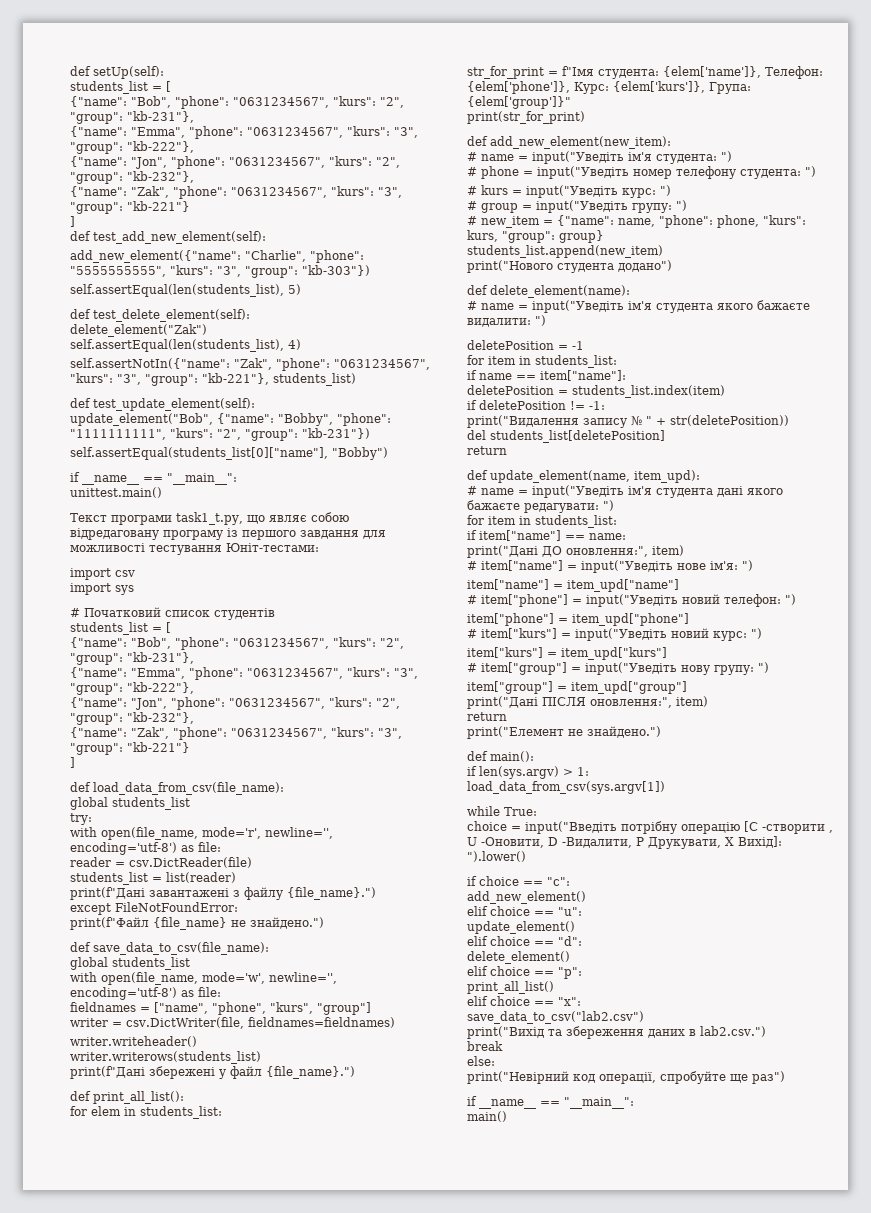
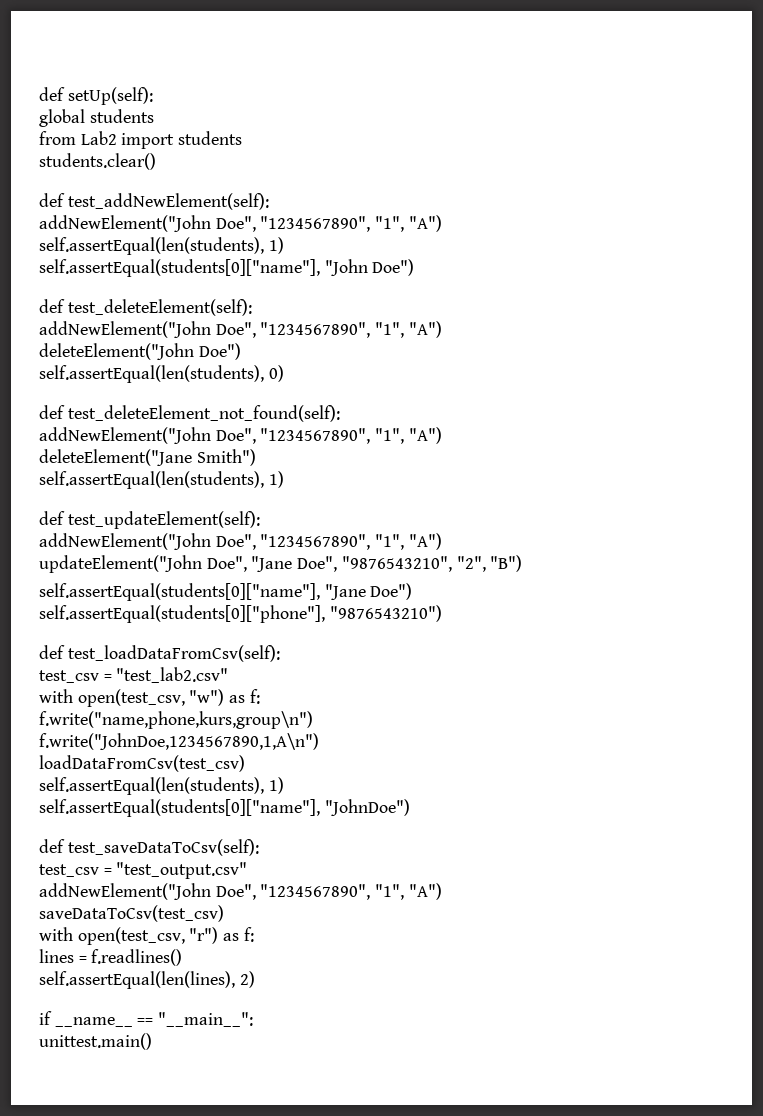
  def setUp(self):
- students_list = [
- {"name": "Bob", "phone": "0631234567", "kurs": "2", "group": "kb-231"},
- {"name": "Emma", "phone": "0631234567", "kurs": "3", "group": "kb-222"},
- {"name": "Jon", "phone": "0631234567", "kurs": "2", "group": "kb-232"},
- {"name": "Zak", "phone": "0631234567", "kurs": "3", "group": "kb-221"}
- ]
- def test_add_new_element(self):
- add_new_element({"name": "Charlie", "phone": "5555555555", "kurs": "3", "group": "kb-303"})
- self.assertEqual(len(students_list), 5)
- def test_delete_element(self):
- delete_element("Zak")
- self.assertEqual(len(students_list), 4)
- self.assertNotIn({"name": "Zak", "phone": "0631234567", "kurs": "3", "group": "kb-221"}, students_list)
- def test_update_element(self):
- update_element("Bob", {"name": "Bobby", "phone": "1111111111", "kurs": "2", "group": "kb-231"})
- self.assertEqual(students_list[0]["name"], "Bobby")
+ global students
+ from Lab2 import students
+ students.clear()
+ def test_addNewElement(self):
+ addNewElement("John Doe", "1234567890", "1", "A")
+ self.assertEqual(len(students), 1)
+ self.assertEqual(students[0]["name"], "John Doe")
+ def test_deleteElement(self):
+ addNewElement("John Doe", "1234567890", "1", "A")
+ deleteElement("John Doe")
+ self.assertEqual(len(students), 0)
+ def test_deleteElement_not_found(self):
+ addNewElement("John Doe", "1234567890", "1", "A")
+ deleteElement("Jane Smith")
+ self.assertEqual(len(students), 1)
+ def test_updateElement(self):
+ addNewElement("John Doe", "1234567890", "1", "A")
+ updateElement("John Doe", "Jane Doe", "9876543210", "2", "B")
+ self.assertEqual(students[0]["name"], "Jane Doe")
+ self.assertEqual(students[0]["phone"], "9876543210")
+ def test_loadDataFromCsv(self):
+ test_csv = "test_lab2.csv"
+ with open(test_csv, "w") as f:
+ f.write("name,phone,kurs,group\n")
+ f.write("JohnDoe,1234567890,1,A\n")
+ loadDataFromCsv(test_csv)
+ self.assertEqual(len(students), 1)
+ self.assertEqual(students[0]["name"], "JohnDoe")
+ def test_saveDataToCsv(self):
+ test_csv = "test_output.csv"
+ addNewElement("John Doe", "1234567890", "1", "A")
+ saveDataToCsv(test_csv)
+ with open(test_csv, "r") as f:
+ lines = f.readlines()
+ self.assertEqual(len(lines), 2)
- Текст програми task1_t.py, що являє собою відредаговану програму із першого завдання для можливості тестування Юніт-тестами:
- import csv
- import sys
- # Початковий список студентів
- students_list = [
- {"name": "Bob", "phone": "0631234567", "kurs": "2", "group": "kb-231"},
- {"name": "Emma", "phone": "0631234567", "kurs": "3", "group": "kb-222"},
- {"name": "Jon", "phone": "0631234567", "kurs": "2", "group": "kb-232"},
- {"name": "Zak", "phone": "0631234567", "kurs": "3", "group": "kb-221"}
- ]
- def load_data_from_csv(file_name):
- global students_list
- try:
- with open(file_name, mode='r', newline='', encoding='utf-8') as file:
- reader = csv.DictReader(file)
- students_list = list(reader)
- print(f"Дані завантажені з файлу {file_name}.")
- except FileNotFoundError:
- print(f"Файл {file_name} не знайдено.")
- def save_data_to_csv(file_name):
- global students_list
- with open(file_name, mode='w', newline='', encoding='utf-8') as file:
- fieldnames = ["name", "phone", "kurs", "group"]
- writer = csv.DictWriter(file, fieldnames=fieldnames)
- writer.writeheader()
- writer.writerows(students_list)
- print(f"Дані збережені у файл {file_name}.")
- def print_all_list():
- for elem in students_list:
- str_for_print = f"Імя студента: {elem['name']}, Телефон: {elem['phone']}, Курс: {elem['kurs']}, Група: {elem['group']}"
- print(str_for_print)
- def add_new_element(new_item):
- # name = input("Уведіть ім'я студента: ")
- # phone = input("Уведіть номер телефону студента: ")
- # kurs = input("Уведіть курс: ")
- # group = input("Уведіть групу: ")
- # new_item = {"name": name, "phone": phone, "kurs": kurs, "group": group}
- students_list.append(new_item)
- print("Нового студента додано")
- def delete_element(name):
- # name = input("Уведіть ім'я студента якого бажаєте видалити: ")
- deletePosition = -1
- for item in students_list:
- if name == item["name"]:
- deletePosition = students_list.index(item)
- if deletePosition != -1:
- print("Видалення запису № " + str(deletePosition))
- del students_list[deletePosition]
- return
- def update_element(name, item_upd):
- # name = input("Уведіть ім'я студента дані якого бажаєте редагувати: ")
- for item in students_list:
- if item["name"] == name:
- print("Дані ДО оновлення:", item)
- # item["name"] = input("Уведіть нове ім'я: ")
- item["name"] = item_upd["name"]
- # item["phone"] = input("Уведіть новий телефон: ")
- item["phone"] = item_upd["phone"]
- # item["kurs"] = input("Уведіть новий курс: ")
- item["kurs"] = item_upd["kurs"]
- # item["group"] = input("Уведіть нову групу: ")
- item["group"] = item_upd["group"]
- print("Дані ПІСЛЯ оновлення:", item)
- return
- print("Елемент не знайдено.")
- def main():
- if len(sys.argv) > 1:
- load_data_from_csv(sys.argv[1])
- while True:
- choice = input("Введіть потрібну операцію [C -створити , U -Оновити, D -Видалити, P Друкувати, X Вихід]: ").lower()
- if choice == "c":
- add_new_element()
- elif choice == "u":
- update_element()
- elif choice == "d":
- delete_element()
- elif choice == "p":
- print_all_list()
- elif choice == "x":
- save_data_to_csv("lab2.csv")
- print("Вихід та збереження даних в lab2.csv.")
- break
- else:
- print("Невірний код операції, спробуйте ще раз")
- if __name__ == "__main__":
- main()

